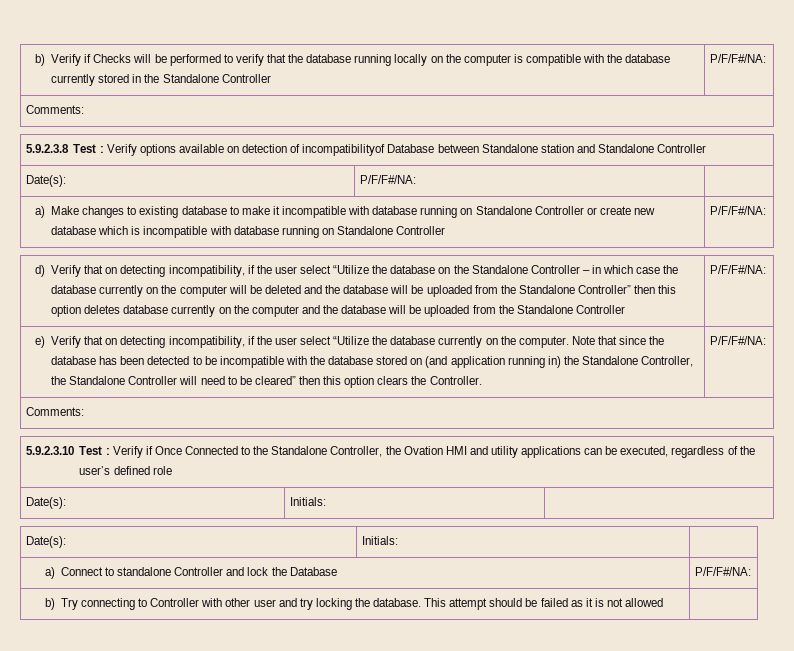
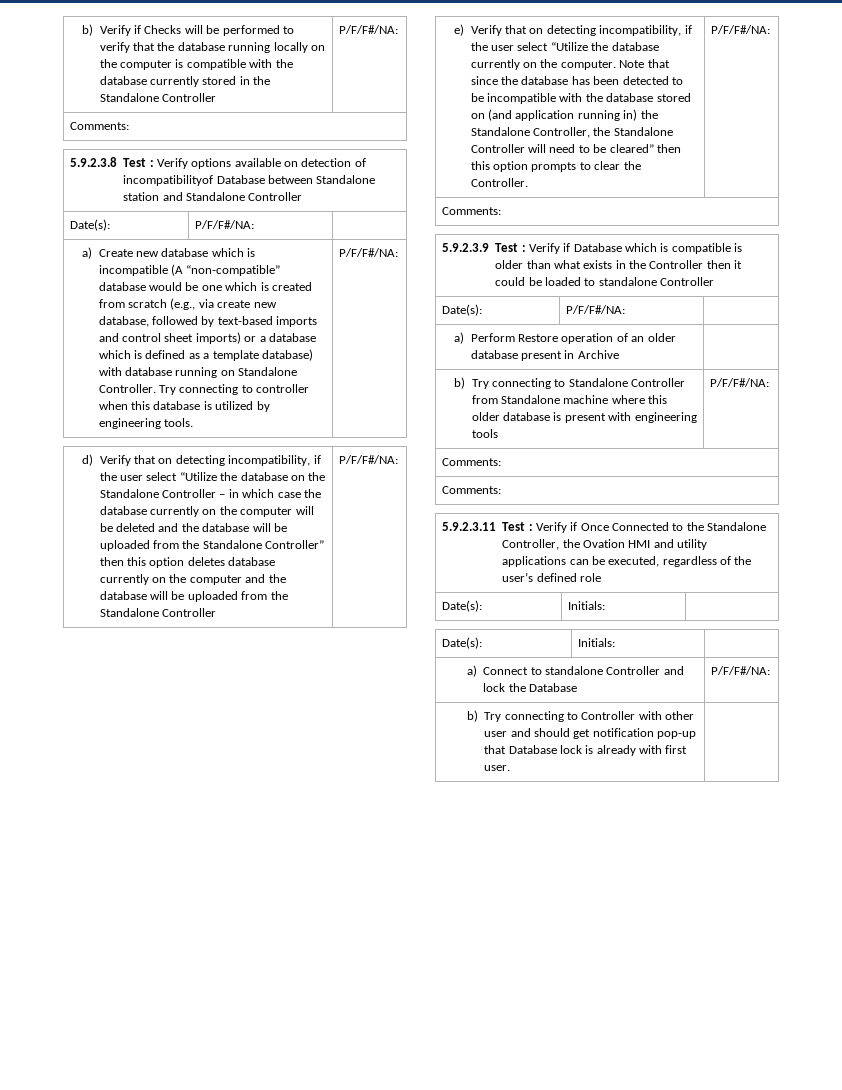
- a) Make changes to existing database to make it incompatible with database running on Standalone Controller or create new database which is incompatible with database running on Standalone Controller
+ a) Create new database which is incompatible (A “non-compatible” database would be one which is created from scratch (e.g., via create new database, followed by text-based imports and control sheet imports) or a database which is defined as a template database) with database running on Standalone Controller. Try connecting to controller when this database is utilized by engineering tools.
- Note that since the database has been detected to be incompatible with the database stored on (and application running in) the Standalone Controller, the Standalone Controller will need to be cleared” then this option clears the Controller.
+ Note that since the database has been detected to be incompatible with the database stored on (and application running in) the Standalone Controller, the Standalone Controller will need to be cleared” then this option prompts to clear the Controller.
- 5.9.2.3.10 Test : Verify if Once Connected to the Standalone Controller, the Ovation HMI and utility applications can be executed, regardless of the user’s defined role
+ 5.9.2.3.9 Test : Verify if Database which is compatible is older than what exists in the Controller then it could be loaded to standalone Controller
+ Date(s): | P/F/F#/NA: |
+ a) Perform Restore operation of an older database present in Archive |
+ b) Try connecting to Standalone Controller from Standalone machine where this older database is present with engineering tools | P/F/F#/NA:
+ Comments:
+ Comments:
+ 5.9.2.3.11 Test : Verify if Once Connected to the Standalone Controller, the Ovation HMI and utility applications can be executed, regardless of the user’s defined role
- b) Try connecting to Controller with other user and try locking the database. This attempt should be failed as it is not allowed |
+ b) Try connecting to Controller with other user and should get notification pop-up that Database lock is already with first user. |

